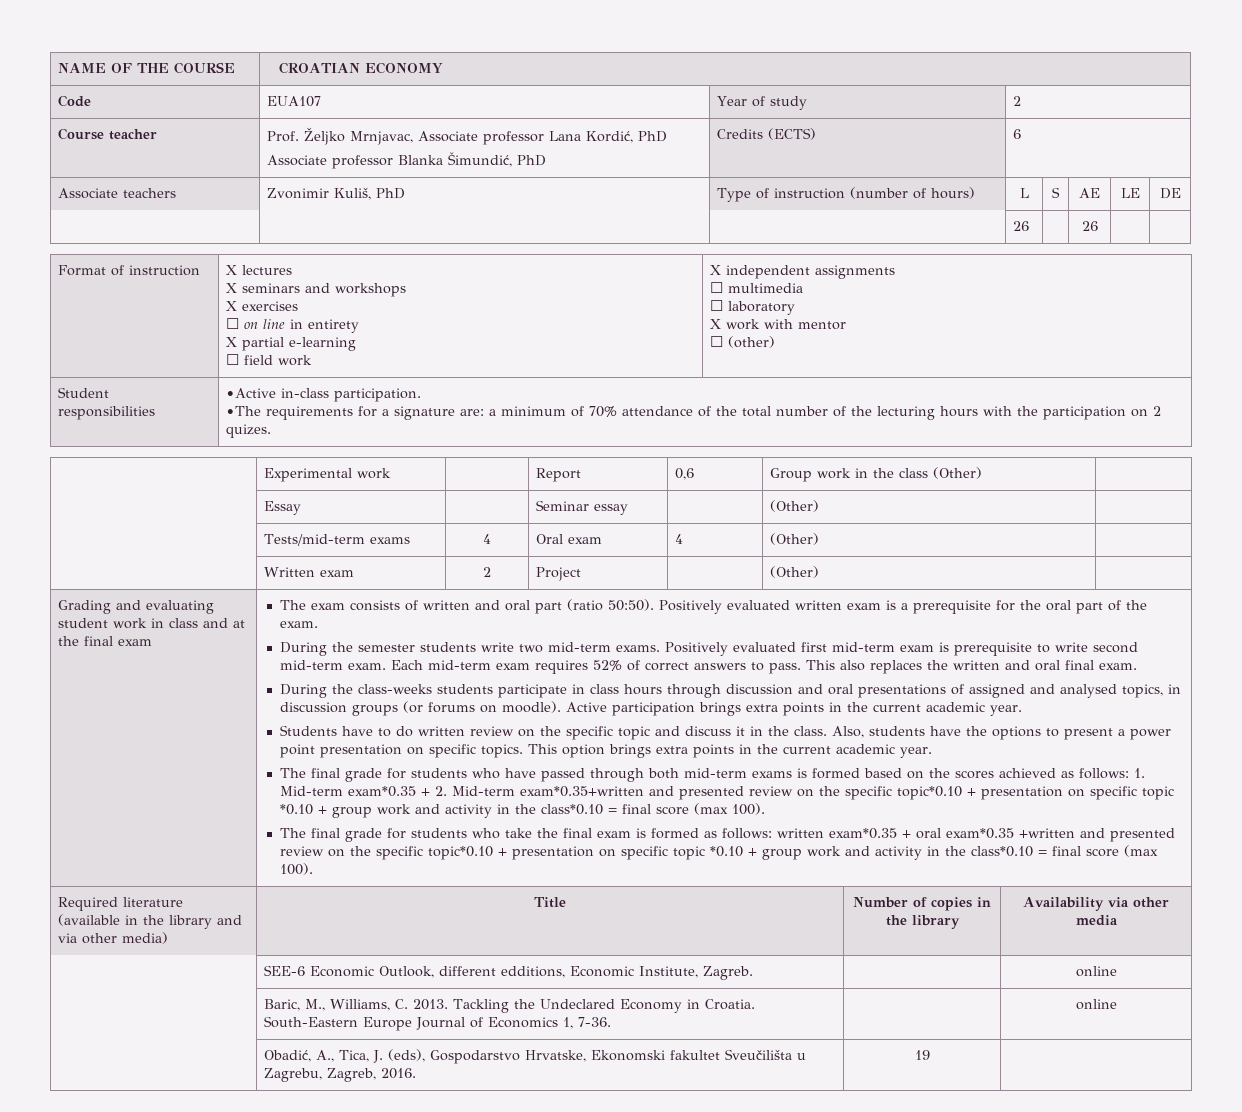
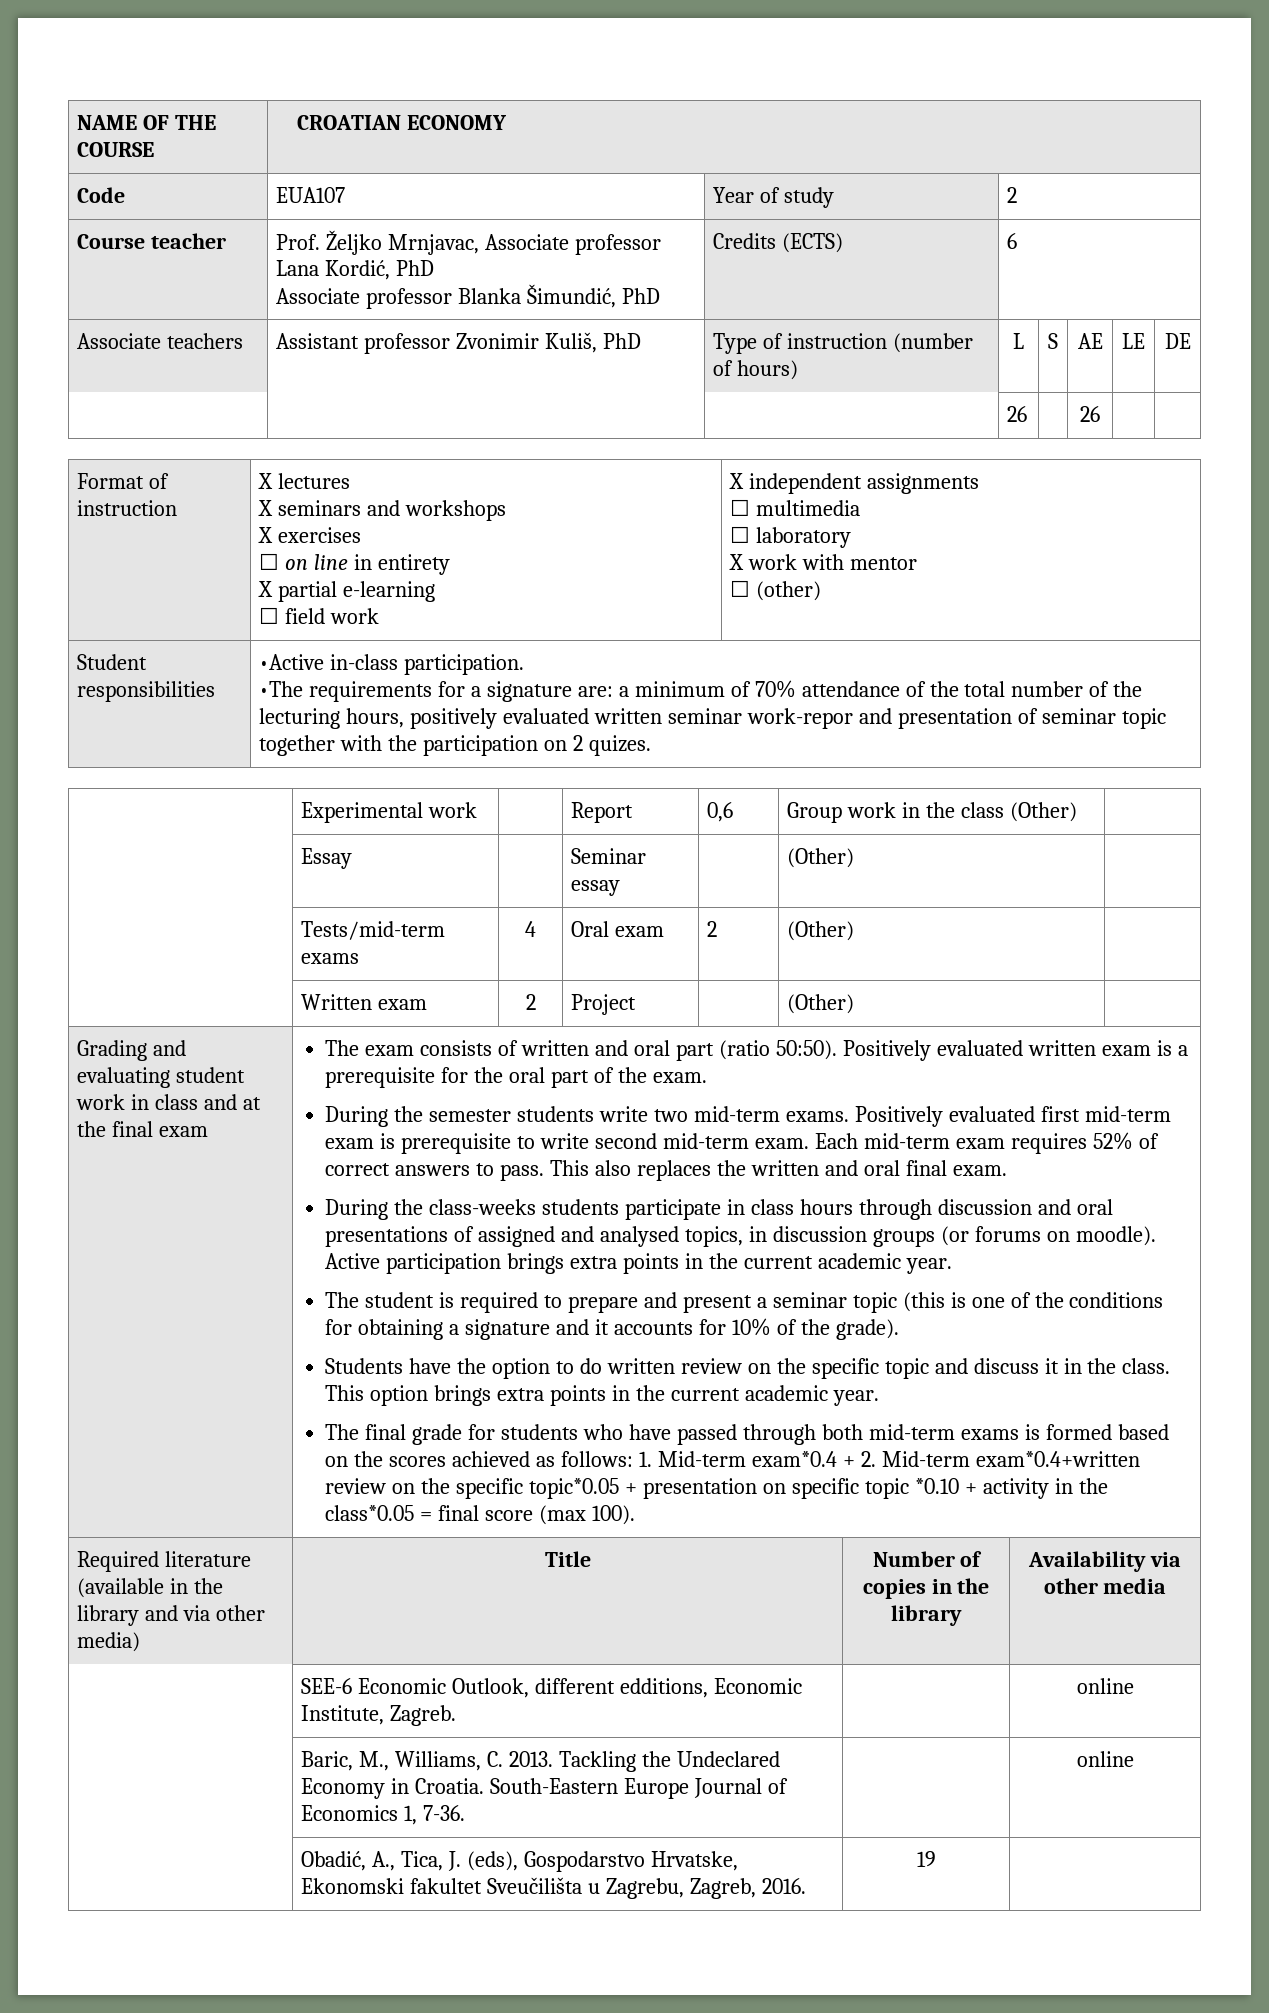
- Associate teachers | Zvonimir Kuliš, PhD | Type of instruction (number of hours) | L | S | AE | LE | DE
+ Associate teachers | Assistant professor Zvonimir Kuliš, PhD | Type of instruction (number of hours) | L | S | AE | LE | DE
- •The requirements for a signature are: a minimum of 70% attendance of the total number of the lecturing hours with the participation on 2 quizes.
+ •The requirements for a signature are: a minimum of 70% attendance of the total number of the lecturing hours, positively evaluated written seminar work-repor and presentation of seminar topic together with the participation on 2 quizes.
- | Tests/mid-term exams | 4 | Oral exam | 4 | (Other) |
+ | Tests/mid-term exams | 4 | Oral exam | 2 | (Other) |
+ The student is required to prepare and present a seminar topic (this is one of the conditions for obtaining a signature and it accounts for 10% of the grade).
- Students have to do written review on the specific topic and discuss it in the class.
+ Students have the option to do written review on the specific topic and discuss it in the class.
- Also, students have the options to present a power point presentation on specific topics.
- The final grade for students who have passed through both mid-term exams is formed based on the scores achieved as follows: 1. Mid-term exam*0.35 + 2. Mid-term exam*0.35+written and presented review on the specific topic*0.10 + presentation on specific topic *0.10 + group work and activity in the class*0.10 = final score (max 100).
- The final grade for students who take the final exam is formed as follows: written exam*0.35 + oral exam*0.35 +written and presented review on the specific topic*0.10 + presentation on specific topic *0.10 + group work and activity in the class*0.10 = final score (max 100).
+ The final grade for students who have passed through both mid-term exams is formed based on the scores achieved as follows: 1. Mid-term exam*0.4 + 2. Mid-term exam*0.4+written review on the specific topic*0.05 + presentation on specific topic *0.10 + activity in the class*0.05 = final score (max 100).

